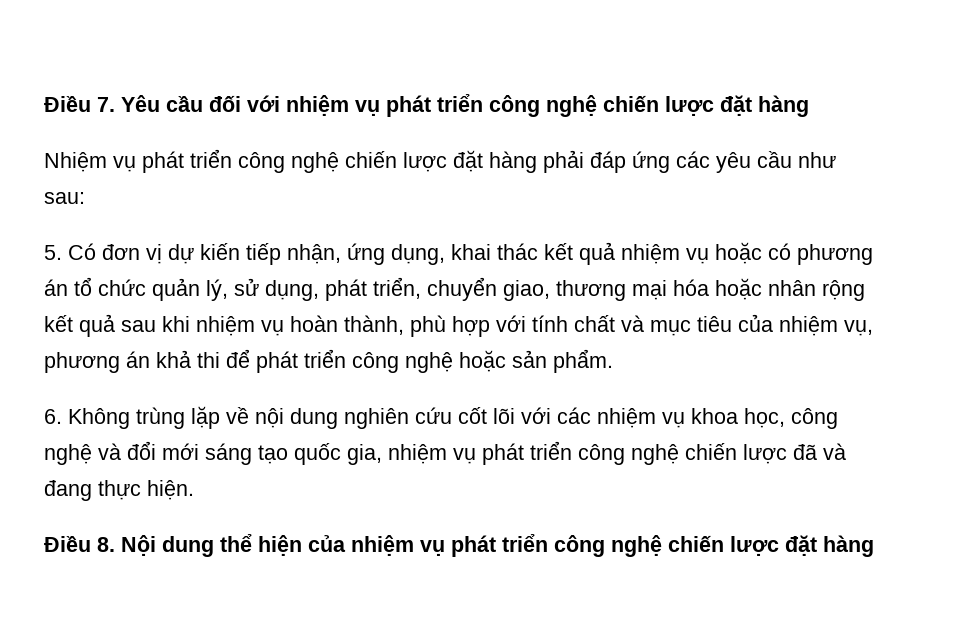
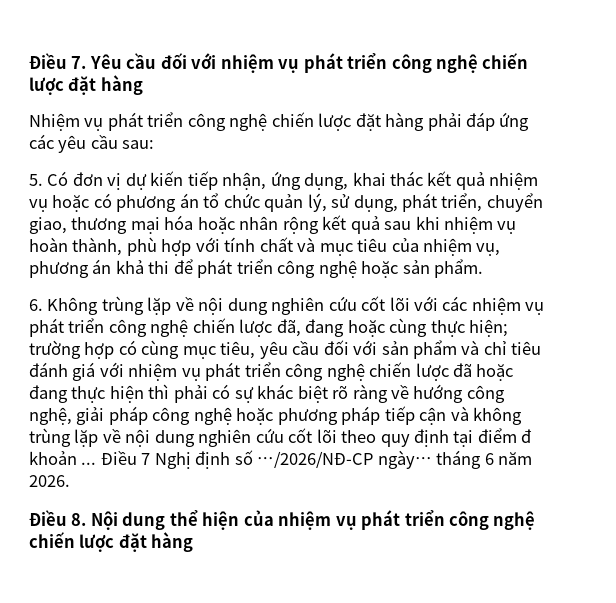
- Nhiệm vụ phát triển công nghệ chiến lược đặt hàng phải đáp ứng các yêu cầu như sau:
+ Nhiệm vụ phát triển công nghệ chiến lược đặt hàng phải đáp ứng các yêu cầu sau:
- 6. Không trùng lặp về nội dung nghiên cứu cốt lõi với các nhiệm vụ khoa học, công nghệ và đổi mới sáng tạo quốc gia, nhiệm vụ phát triển công nghệ chiến lược đã và đang thực hiện.
+ 6. Không trùng lặp về nội dung nghiên cứu cốt lõi với các nhiệm vụ phát triển công nghệ chiến lược đã, đang hoặc cùng thực hiện; trường hợp có cùng mục tiêu, yêu cầu đối với sản phẩm và chỉ tiêu đánh giá với nhiệm vụ phát triển công nghệ chiến lược đã hoặc đang thực hiện thì phải có sự khác biệt rõ ràng về hướng công nghệ, giải pháp công nghệ hoặc phương pháp tiếp cận và không trùng lặp về nội dung nghiên cứu cốt lõi theo quy định tại điểm đ khoản ... Điều 7 Nghị định số …/2026/NĐ-CP ngày… tháng 6 năm 2026.

